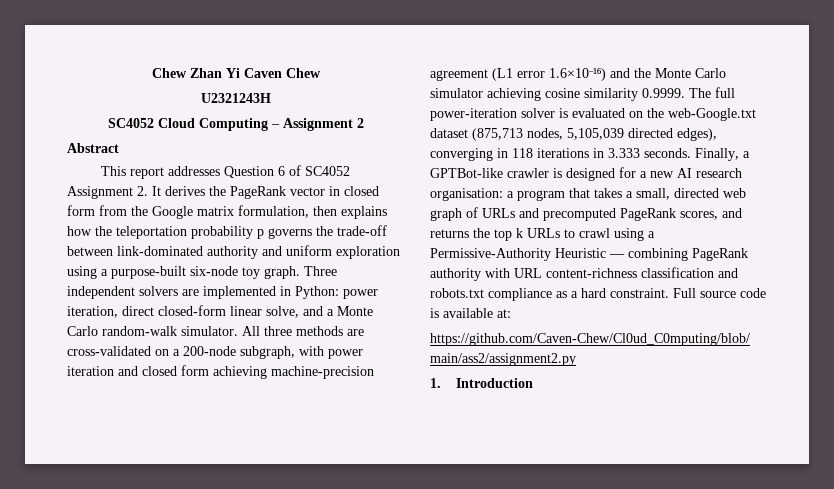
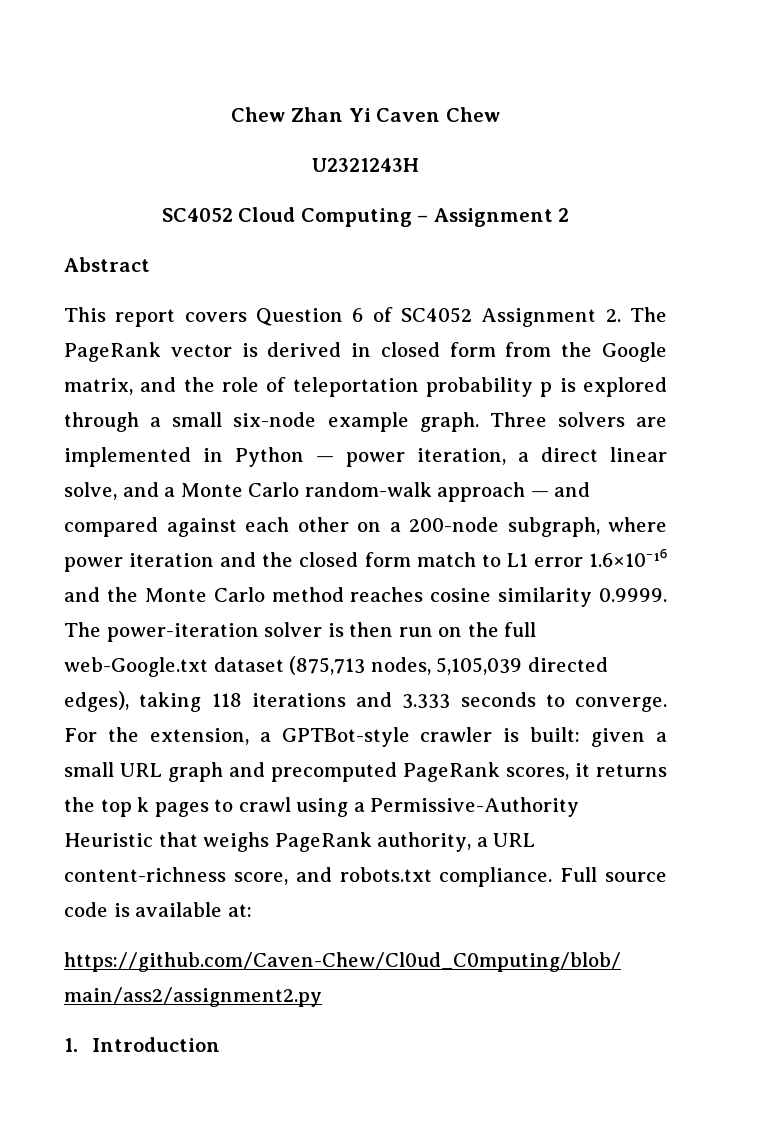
- This report addresses Question 6 of SC4052 Assignment 2. It derives the PageRank vector in closed form from the Google matrix formulation, then explains how the teleportation probability p governs the trade-off between link-dominated authority and uniform exploration using a purpose-built six-node toy graph.
+ This report covers Question 6 of SC4052 Assignment 2. The PageRank vector is derived in closed form from the Google matrix, and the role of teleportation probability p is explored through a small six-node example graph.
- Three independent solvers are implemented in Python: power iteration, direct closed-form linear solve, and a Monte Carlo random-walk simulator. All three methods are cross-validated on a 200-node subgraph, with power iteration and closed form achieving machine-precision agreement (L1 error 1.6×10⁻¹⁶) and the Monte Carlo simulator achieving cosine similarity 0.9999. The full power-iteration solver is evaluated on the web-Google.txt dataset (875,713 nodes, 5,105,039 directed edges), converging in 118 iterations in 3.333 seconds. Finally, a GPTBot-like crawler is designed for a new AI research organisation: a program that takes a small, directed web graph of URLs and precomputed PageRank scores, and returns the top k URLs to crawl using a Permissive-Authority Heuristic — combining PageRank authority with URL content-richness classification and robots.txt compliance as a hard constraint.
+ Three solvers are implemented in Python — power iteration, a direct linear solve, and a Monte Carlo random-walk approach — and compared against each other on a 200-node subgraph, where power iteration and the closed form match to L1 error 1.6×10⁻¹⁶ and the Monte Carlo method reaches cosine similarity 0.9999. The power-iteration solver is then run on the full web-Google.txt dataset (875,713 nodes, 5,105,039 directed edges), taking 118 iterations and 3.333 seconds to converge. For the extension, a GPTBot-style crawler is built: given a small URL graph and precomputed PageRank scores, it returns the top k pages to crawl using a Permissive-Authority Heuristic that weighs PageRank authority, a URL content-richness score, and robots.txt compliance.

